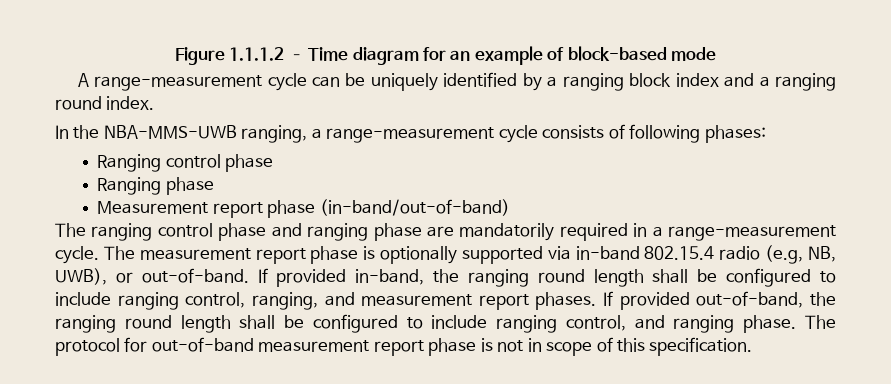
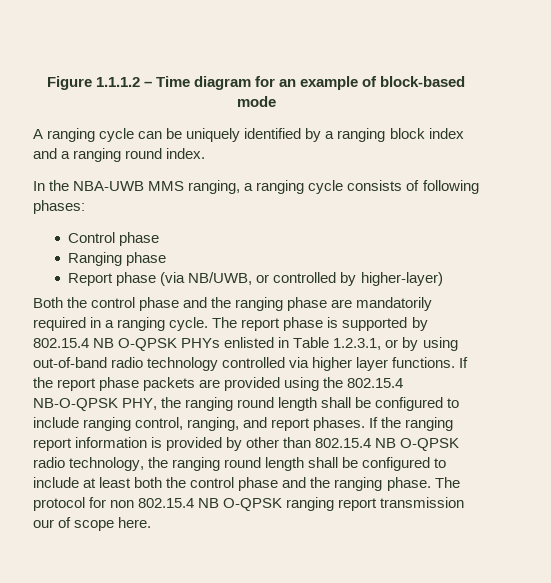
- A range-measurement cycle can be uniquely identified by a ranging block index and a ranging round index.
+ A ranging cycle can be uniquely identified by a ranging block index and a ranging round index.
- In the NBA-MMS-UWB ranging, a range-measurement cycle consists of following phases:
+ In the NBA-UWB MMS ranging, a ranging cycle consists of following phases:
- Ranging control phase
+ Control phase
- Measurement report phase (in-band/out-of-band)
- The ranging control phase and ranging phase are mandatorily required in a range-measurement cycle.
+ Report phase (via NB/UWB, or controlled by higher-layer)
+ Both the control phase and the ranging phase are mandatorily required in a ranging cycle.
- The measurement report phase is optionally supported via in-band 802.15.4 radio (e.g, NB, UWB), or out-of-band. If provided in-band, the ranging round length shall be configured to include ranging control, ranging, and measurement report phases.
+ The report phase is supported by 802.15.4 NB O-QPSK PHYs enlisted in Table 1.2.3.1, or by using out-of-band radio technology controlled via higher layer functions. If the report phase packets are provided using the 802.15.4 NB-O-QPSK PHY, the ranging round length shall be configured to include ranging control, ranging, and report phases.
- If provided out-of-band, the ranging round length shall be configured to include ranging control, and ranging phase.
+ If the ranging report information is provided by other than 802.15.4 NB O-QPSK radio technology, the ranging round length shall be configured to include at least both the control phase and the ranging phase.
- The protocol for out-of-band measurement report phase is not in scope of this specification.
+ The protocol for non 802.15.4 NB O-QPSK ranging report transmission our of scope here.

